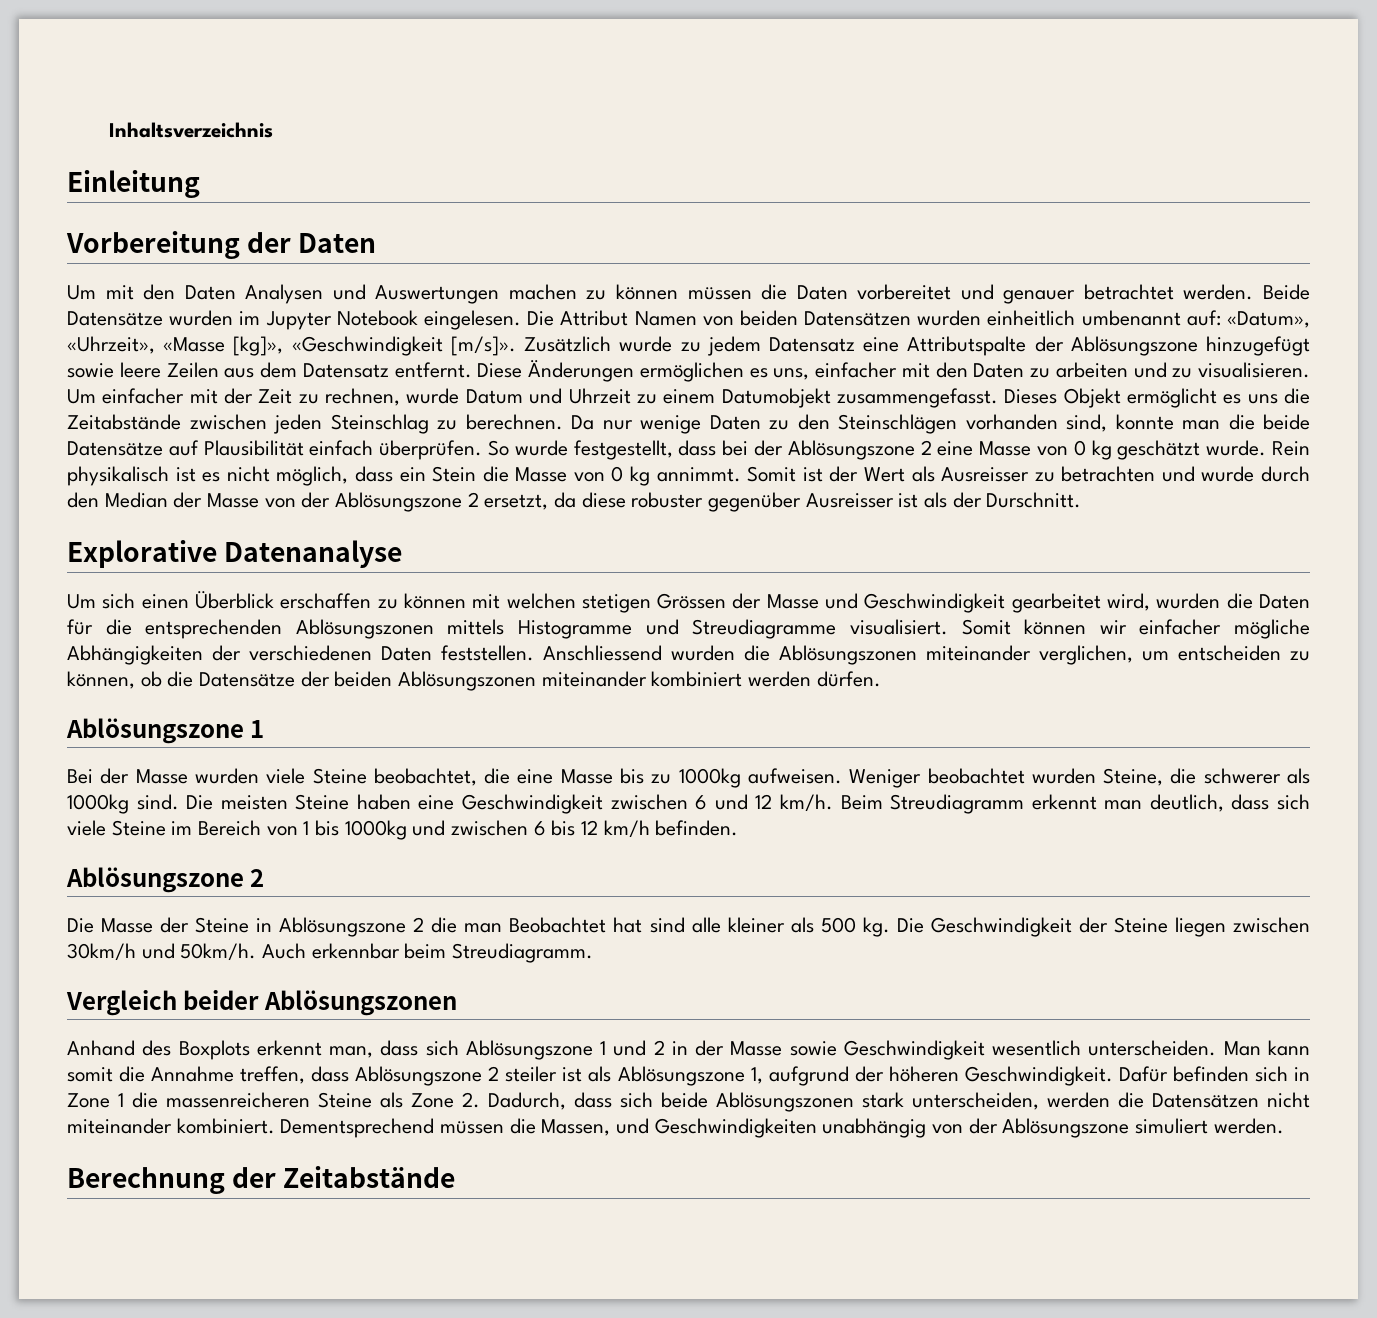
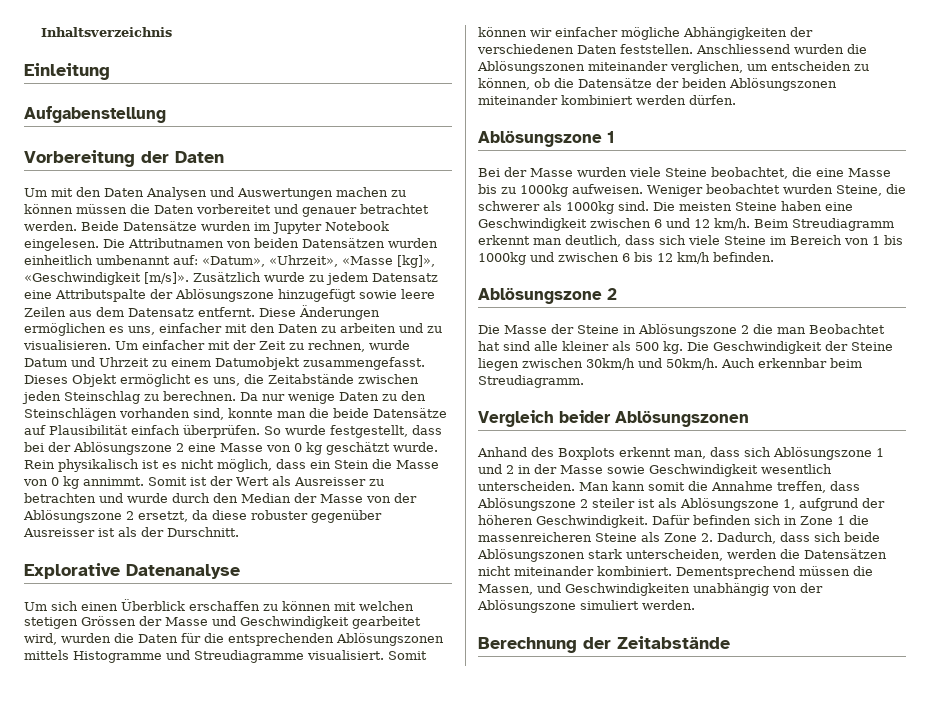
+ Aufgabenstellung
- Die Attribut Namen von beiden Datensätzen wurden einheitlich umbenannt auf: «Datum», «Uhrzeit», «Masse [kg]», «Geschwindigkeit [m/s]».
+ Die Attributnamen von beiden Datensätzen wurden einheitlich umbenannt auf: «Datum», «Uhrzeit», «Masse [kg]», «Geschwindigkeit [m/s]».
- Dieses Objekt ermöglicht es uns die Zeitabstände zwischen jeden Steinschlag zu berechnen.
+ Dieses Objekt ermöglicht es uns, die Zeitabstände zwischen jeden Steinschlag zu berechnen.

